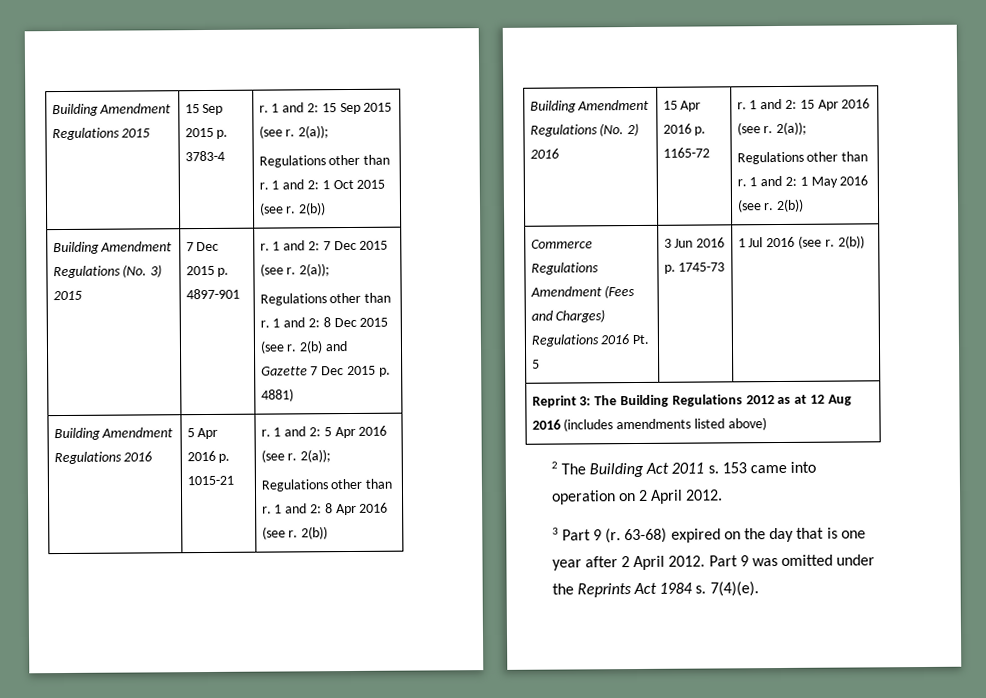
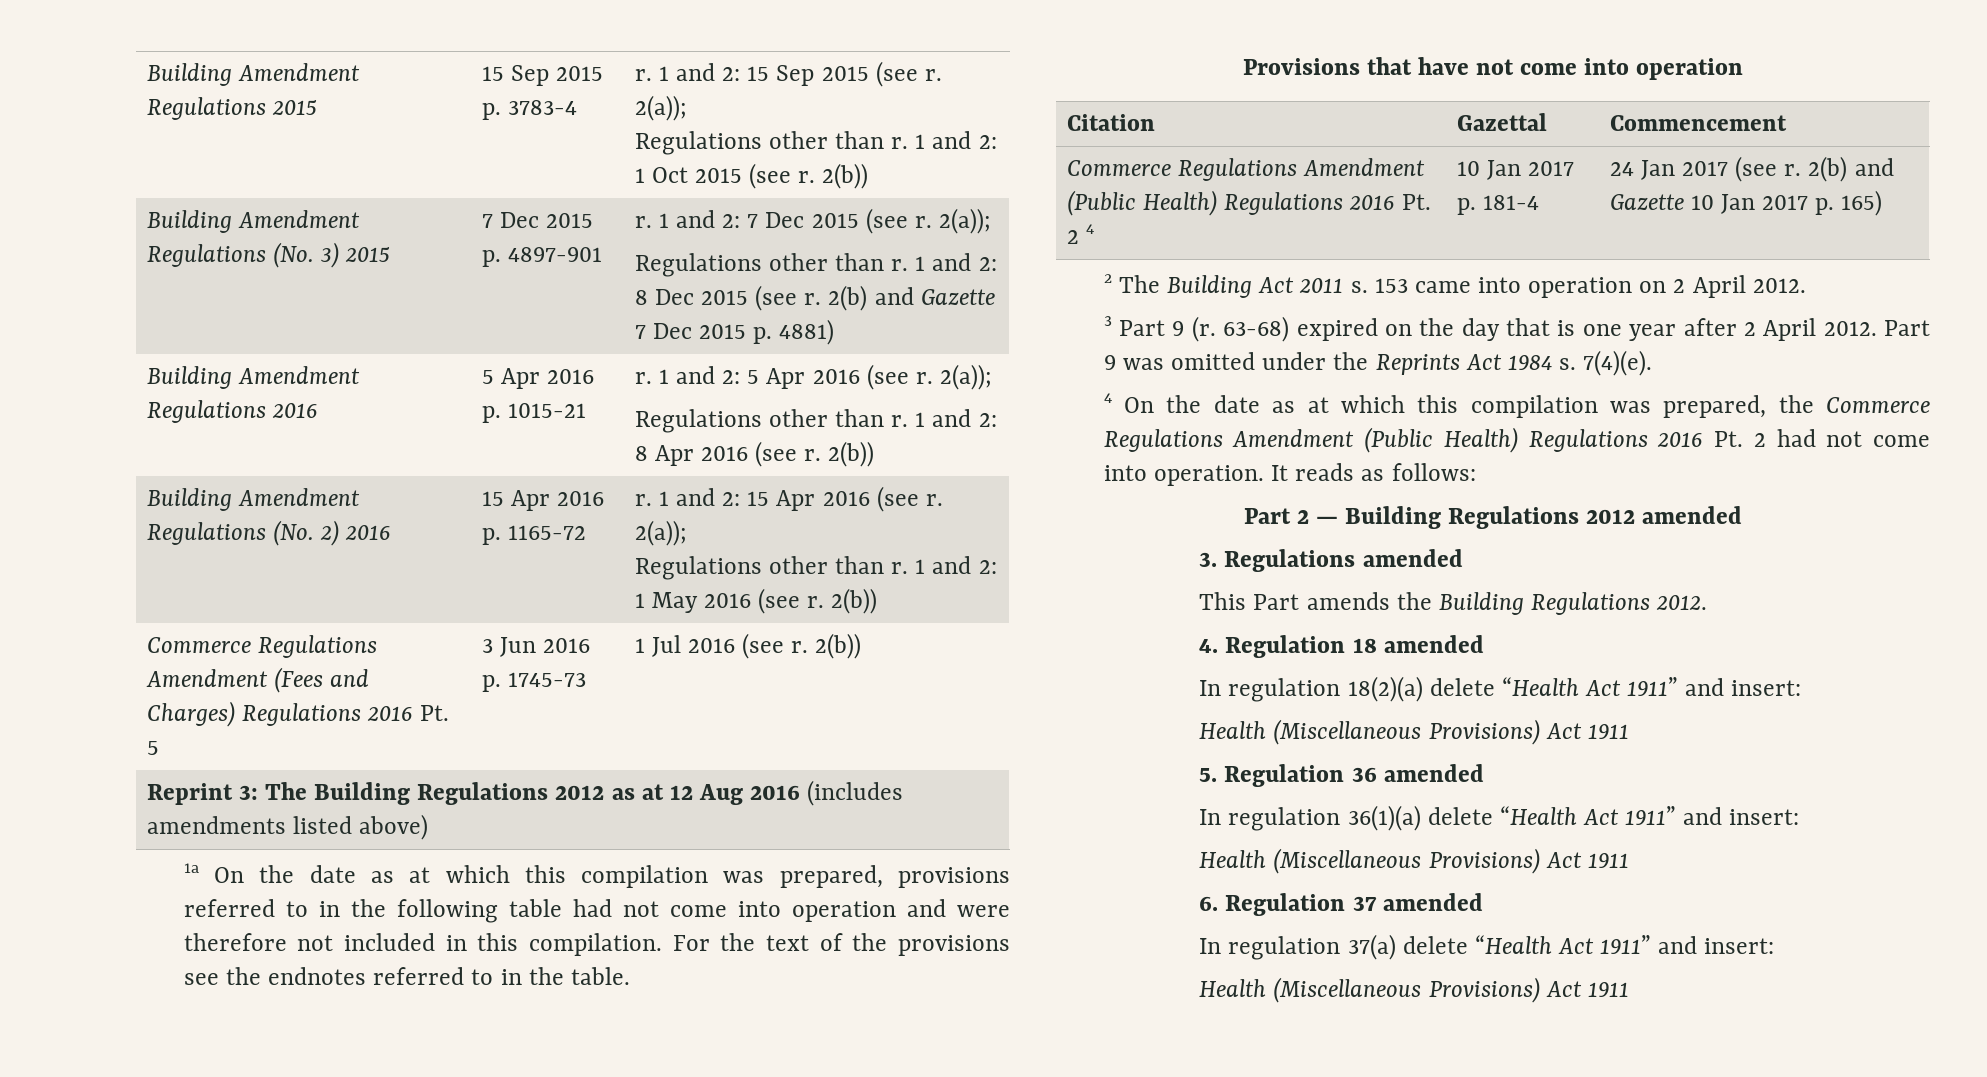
+ 1a On the date as at which this compilation was prepared, provisions referred to in the following table had not come into operation and were therefore not included in this compilation. For the text of the provisions see the endnotes referred to in the table.
+ Provisions that have not come into operation
+ Citation | Gazettal | Commencement
+ Commerce Regulations Amendment (Public Health) Regulations 2016 Pt. 2 4 | 10 Jan 2017 p. 181-4 | 24 Jan 2017 (see r. 2(b) and Gazette 10 Jan 2017 p. 165)
+ 4 On the date as at which this compilation was prepared, the Commerce Regulations Amendment (Public Health) Regulations 2016 Pt. 2 had not come into operation. It reads as follows:
+ Part 2 — Building Regulations 2012 amended
+ 3. Regulations amended
+ This Part amends the Building Regulations 2012.
+ 4. Regulation 18 amended
+ In regulation 18(2)(a) delete “Health Act 1911” and insert:
+ Health (Miscellaneous Provisions) Act 1911
+ 5. Regulation 36 amended
+ In regulation 36(1)(a) delete “Health Act 1911” and insert:
+ Health (Miscellaneous Provisions) Act 1911
+ 6. Regulation 37 amended
+ In regulation 37(a) delete “Health Act 1911” and insert:
+ Health (Miscellaneous Provisions) Act 1911

